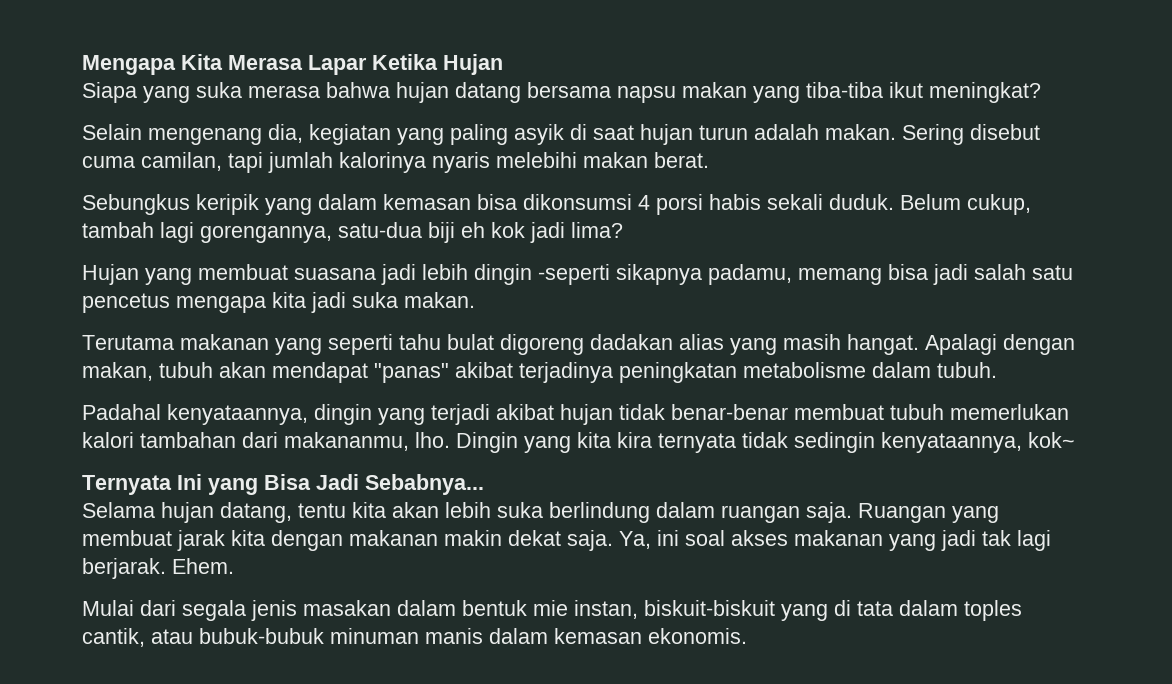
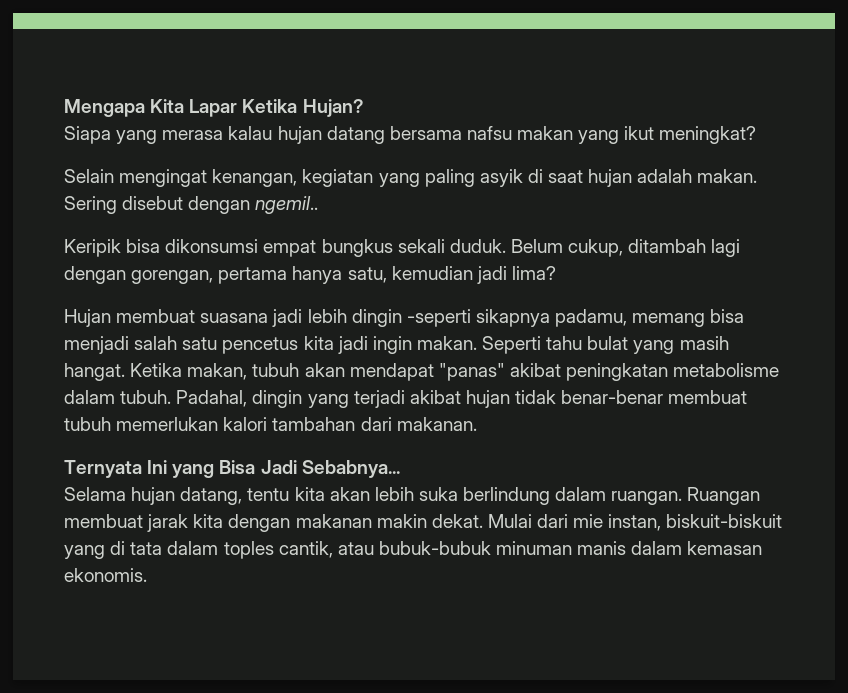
- Mengapa Kita Merasa Lapar Ketika Hujan
+ Mengapa Kita Lapar Ketika Hujan?
- Siapa yang suka merasa bahwa hujan datang bersama napsu makan yang tiba-tiba ikut meningkat?
+ Siapa yang merasa kalau hujan datang bersama nafsu makan yang ikut meningkat?
- Selain mengenang dia, kegiatan yang paling asyik di saat hujan turun adalah makan.
+ Selain mengingat kenangan, kegiatan yang paling asyik di saat hujan adalah makan.
- Sering disebut cuma camilan, tapi jumlah kalorinya nyaris melebihi makan berat.
- Sebungkus keripik yang dalam kemasan bisa dikonsumsi 4 porsi habis sekali duduk. Belum cukup, tambah lagi gorengannya, satu-dua biji eh kok jadi lima?
+ Sering disebut dengan ngemil..
+ Keripik bisa dikonsumsi empat bungkus sekali duduk. Belum cukup, ditambah lagi dengan gorengan, pertama hanya satu, kemudian jadi lima?
- Hujan yang membuat suasana jadi lebih dingin -seperti sikapnya padamu, memang bisa jadi salah satu pencetus mengapa kita jadi suka makan.
- Terutama makanan yang seperti tahu bulat digoreng dadakan alias yang masih hangat.
+ Hujan membuat suasana jadi lebih dingin -seperti sikapnya padamu, memang bisa menjadi salah satu pencetus kita jadi ingin makan. Seperti tahu bulat yang masih hangat.
- Apalagi dengan makan, tubuh akan mendapat "panas" akibat terjadinya peningkatan metabolisme dalam tubuh.
- Padahal kenyataannya, dingin yang terjadi akibat hujan tidak benar-benar membuat tubuh memerlukan kalori tambahan dari makananmu, lho. Dingin yang kita kira ternyata tidak sedingin kenyataannya, kok~
+ Ketika makan, tubuh akan mendapat "panas" akibat peningkatan metabolisme dalam tubuh. Padahal, dingin yang terjadi akibat hujan tidak benar-benar membuat tubuh memerlukan kalori tambahan dari makanan.
- Selama hujan datang, tentu kita akan lebih suka berlindung dalam ruangan saja. Ruangan yang membuat jarak kita dengan makanan makin dekat saja. Ya, ini soal akses makanan yang jadi tak lagi berjarak. Ehem.
- Mulai dari segala jenis masakan dalam bentuk mie instan, biskuit-biskuit yang di tata dalam toples cantik, atau bubuk-bubuk minuman manis dalam kemasan ekonomis.
+ Selama hujan datang, tentu kita akan lebih suka berlindung dalam ruangan. Ruangan membuat jarak kita dengan makanan makin dekat. Mulai dari mie instan, biskuit-biskuit yang di tata dalam toples cantik, atau bubuk-bubuk minuman manis dalam kemasan ekonomis.

